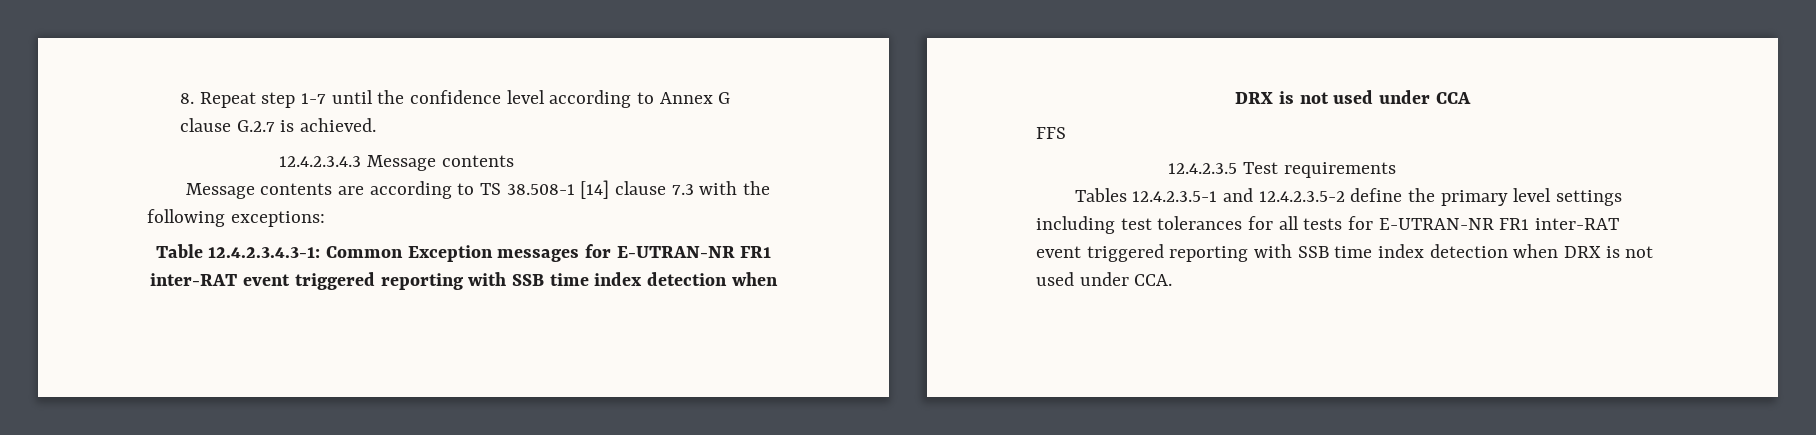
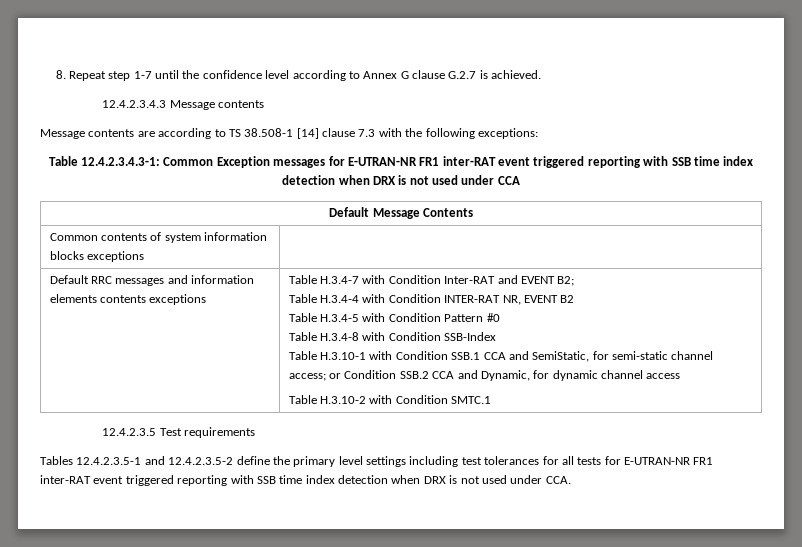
- FFS
+ Default Message Contents
+ Common contents of system information blocks exceptions |
+ Default RRC messages and information elements contents exceptions | Table H.3.4-7 with Condition Inter-RAT and EVENT B2;
+ Table H.3.4-4 with Condition INTER-RAT NR, EVENT B2
+ Table H.3.4-5 with Condition Pattern #0
+ Table H.3.4-8 with Condition SSB-Index
+ Table H.3.10-1 with Condition SSB.1 CCA and SemiStatic, for semi-static channel access; or Condition SSB.2 CCA and Dynamic, for dynamic channel access
+ Table H.3.10-2 with Condition SMTC.1

